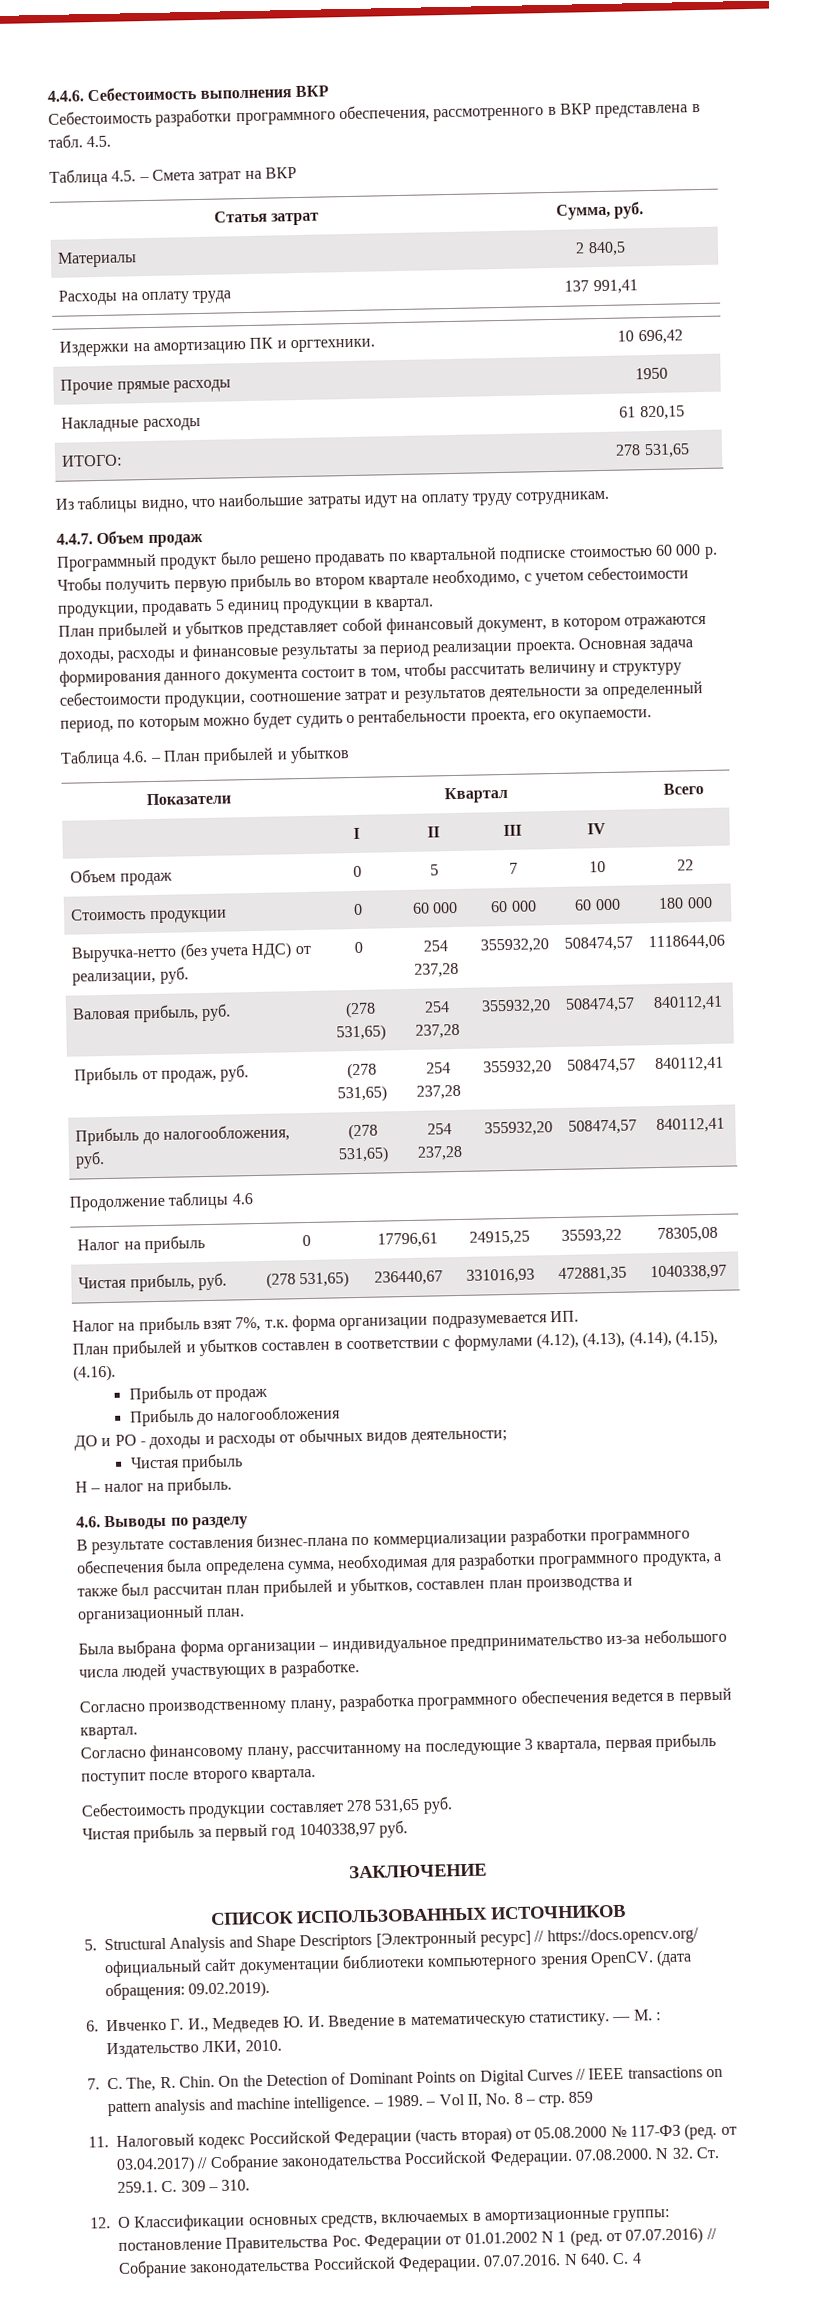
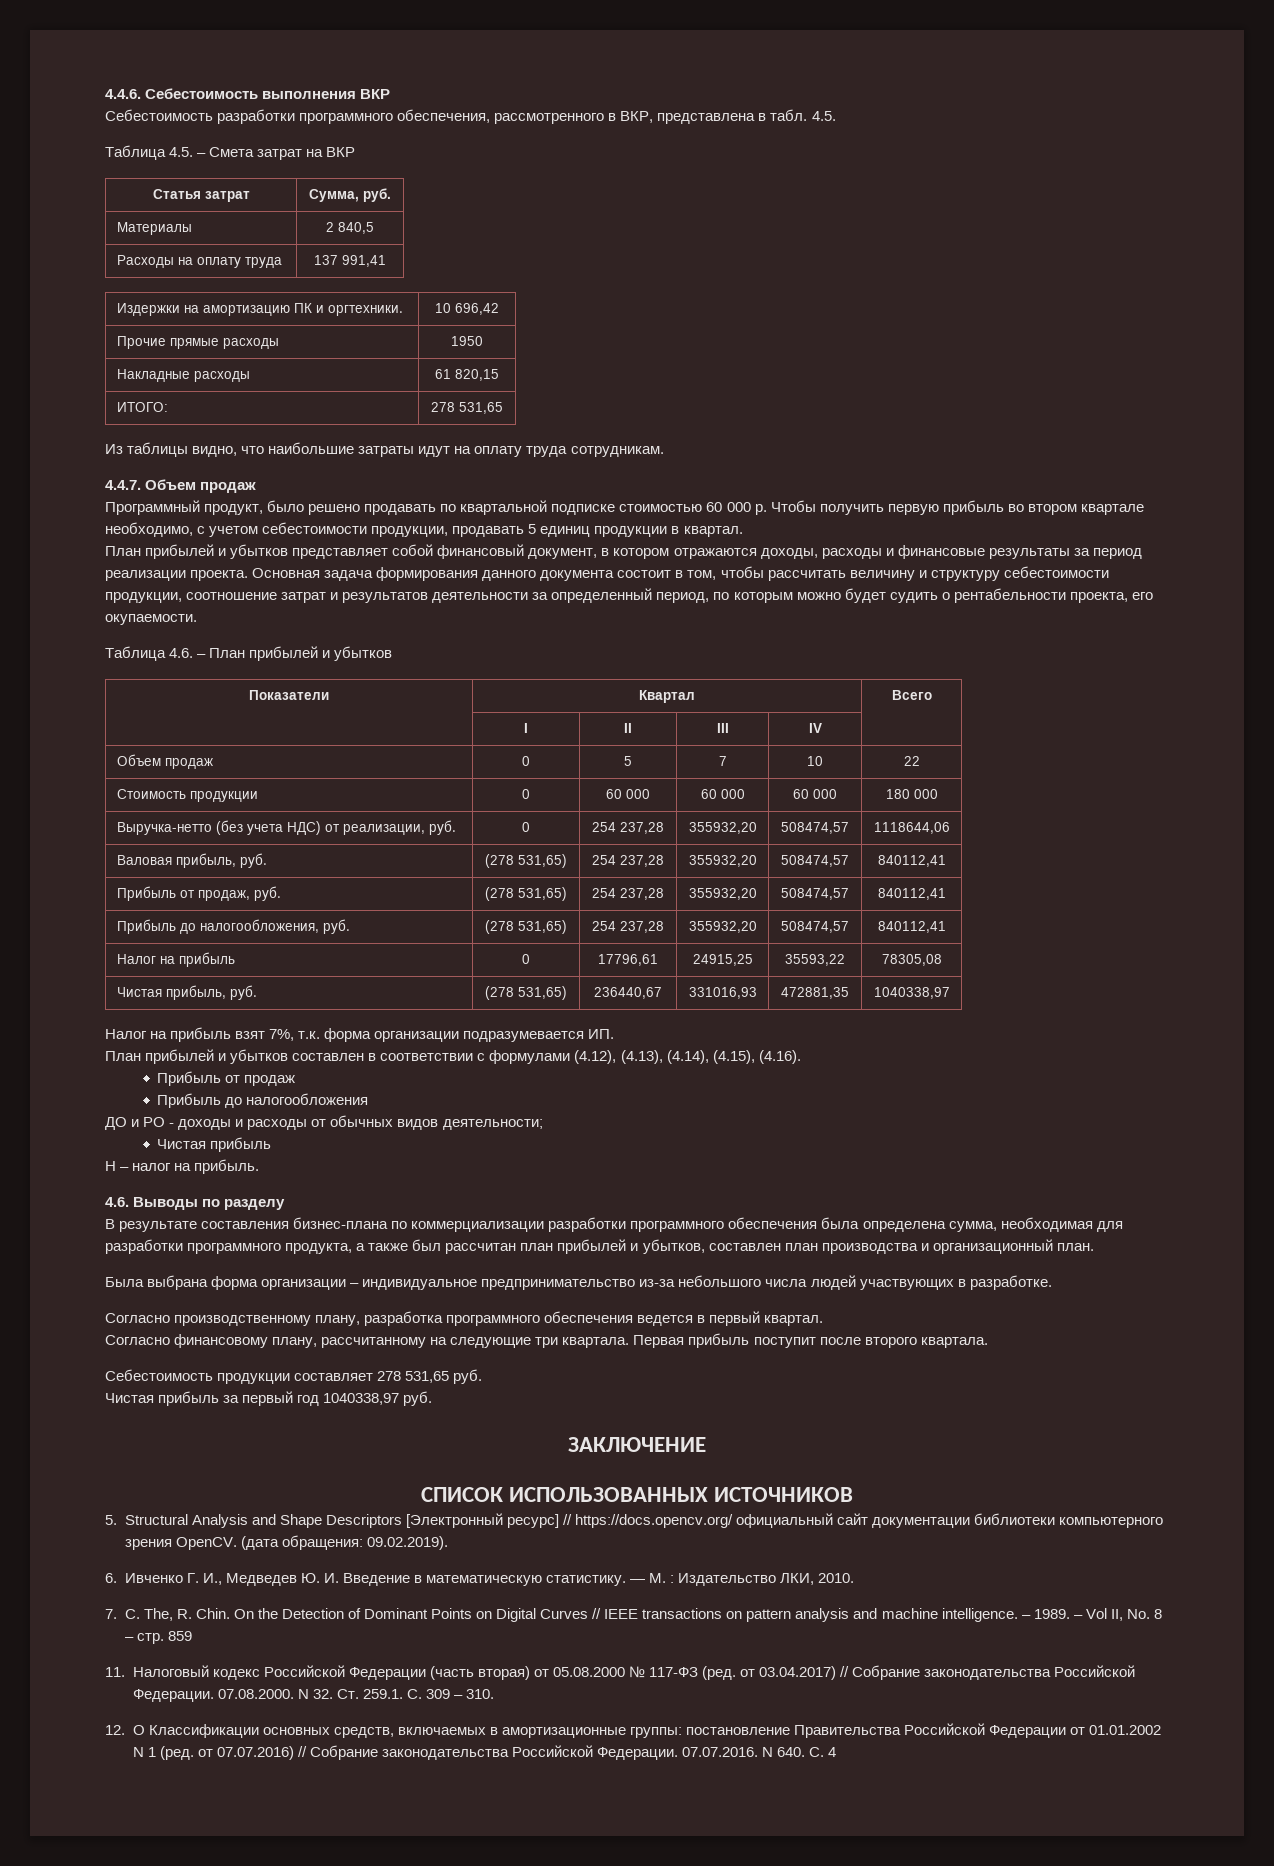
- Себестоимость разработки программного обеспечения, рассмотренного в ВКР представлена в табл.
+ Себестоимость разработки программного обеспечения, рассмотренного в ВКР, представлена в табл.
- Из таблицы видно, что наибольшие затраты идут на оплату труду сотрудникам.
+ Из таблицы видно, что наибольшие затраты идут на оплату труда сотрудникам.
- Программный продукт было решено продавать по квартальной подписке стоимостью 60 000 р.
+ Программный продукт, было решено продавать по квартальной подписке стоимостью 60 000 р.
- Продолжение таблицы 4.6
- Согласно финансовому плану, рассчитанному на последующие 3 квартала, первая прибыль поступит после второго квартала.
+ Согласно финансовому плану, рассчитанному на следующие три квартала. Первая прибыль поступит после второго квартала.
- 12. О Классификации основных средств, включаемых в амортизационные группы: постановление Правительства Рос. Федерации от 01.01.2002 N 1 (ред. от 07.07.2016) // Собрание законодательства Российской Федерации.
+ 12. О Классификации основных средств, включаемых в амортизационные группы: постановление Правительства Российской Федерации от 01.01.2002 N 1 (ред. от 07.07.2016) // Собрание законодательства Российской Федерации.

